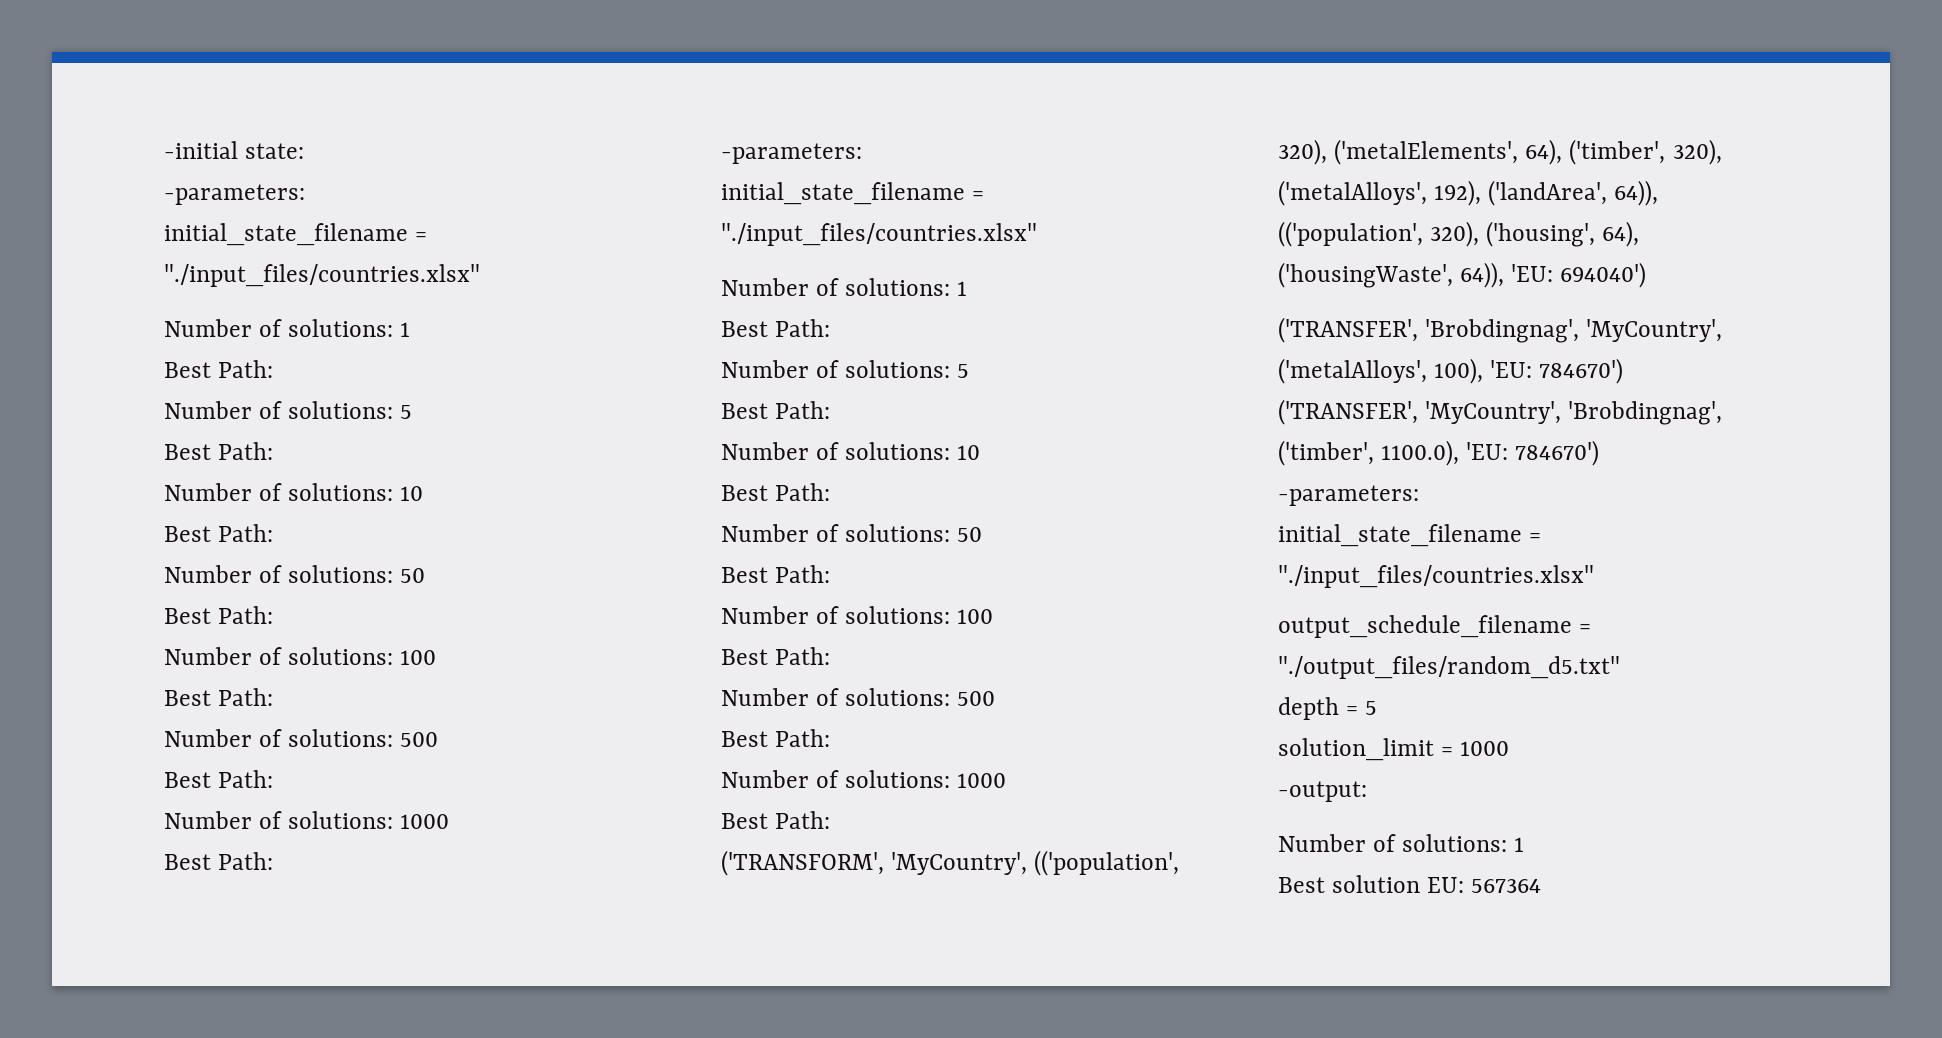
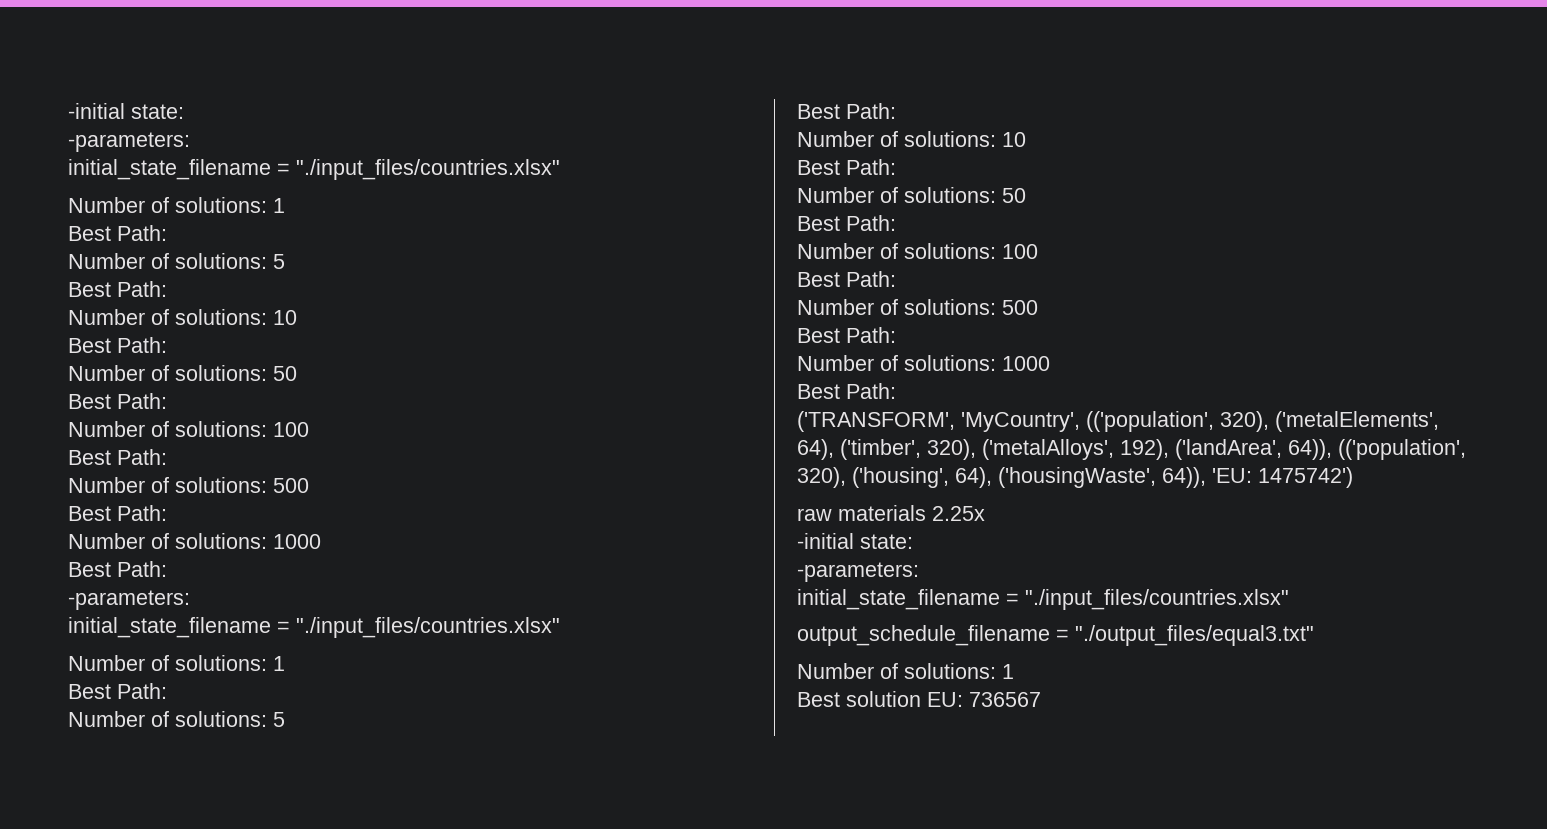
- ('TRANSFORM', 'MyCountry', (('population', 320), ('metalElements', 64), ('timber', 320), ('metalAlloys', 192), ('landArea', 64)), (('population', 320), ('housing', 64), ('housingWaste', 64)), 'EU: 694040')
- ('TRANSFER', 'Brobdingnag', 'MyCountry', ('metalAlloys', 100), 'EU: 784670')
- ('TRANSFER', 'MyCountry', 'Brobdingnag', ('timber', 1100.0), 'EU: 784670')
+ ('TRANSFORM', 'MyCountry', (('population', 320), ('metalElements', 64), ('timber', 320), ('metalAlloys', 192), ('landArea', 64)), (('population', 320), ('housing', 64), ('housingWaste', 64)), 'EU: 1475742')
+ raw materials 2.25x
+ -initial state:
- output_schedule_filename = "./output_files/random_d5.txt"
- depth = 5
- solution_limit = 1000
- -output:
+ output_schedule_filename = "./output_files/equal3.txt"
- Best solution EU: 567364
+ Best solution EU: 736567

